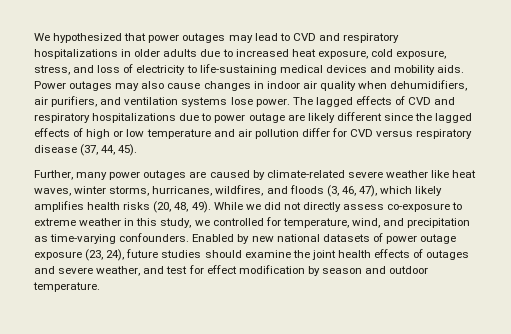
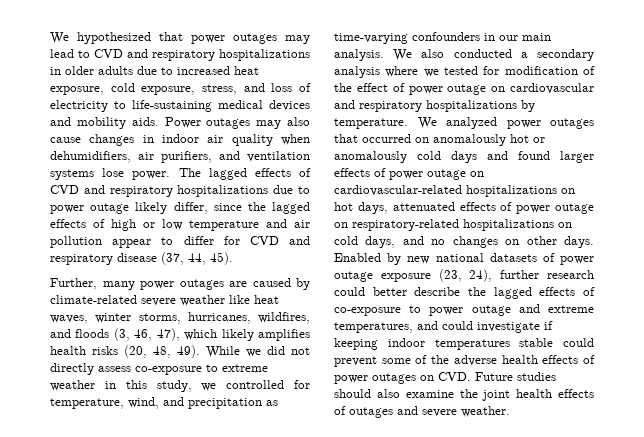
- The lagged effects of CVD and respiratory hospitalizations due to power outage are likely different since the lagged effects of high or low temperature and air pollution differ for CVD versus respiratory disease (37, 44, 45).
+ The lagged effects of CVD and respiratory hospitalizations due to power outage likely differ, since the lagged effects of high or low temperature and air pollution appear to differ for CVD and respiratory disease (37, 44, 45).
- While we did not directly assess co-exposure to extreme weather in this study, we controlled for temperature, wind, and precipitation as time-varying confounders.
+ While we did not directly assess co-exposure to extreme weather in this study, we controlled for temperature, wind, and precipitation as time-varying confounders in our main analysis. We also conducted a secondary analysis where we tested for modification of the effect of power outage on cardiovascular and respiratory hospitalizations by temperature. We analyzed power outages that occurred on anomalously hot or anomalously cold days and found larger effects of power outage on cardiovascular-related hospitalizations on hot days, attenuated effects of power outage on respiratory-related hospitalizations on cold days, and no changes on other days.
- Enabled by new national datasets of power outage exposure (23, 24), future studies should examine the joint health effects of outages and severe weather, and test for effect modification by season and outdoor temperature.
+ Enabled by new national datasets of power outage exposure (23, 24), further research could better describe the lagged effects of co-exposure to power outage and extreme temperatures, and could investigate if keeping indoor temperatures stable could prevent some of the adverse health effects of power outages on CVD. Future studies should also examine the joint health effects of outages and severe weather.

